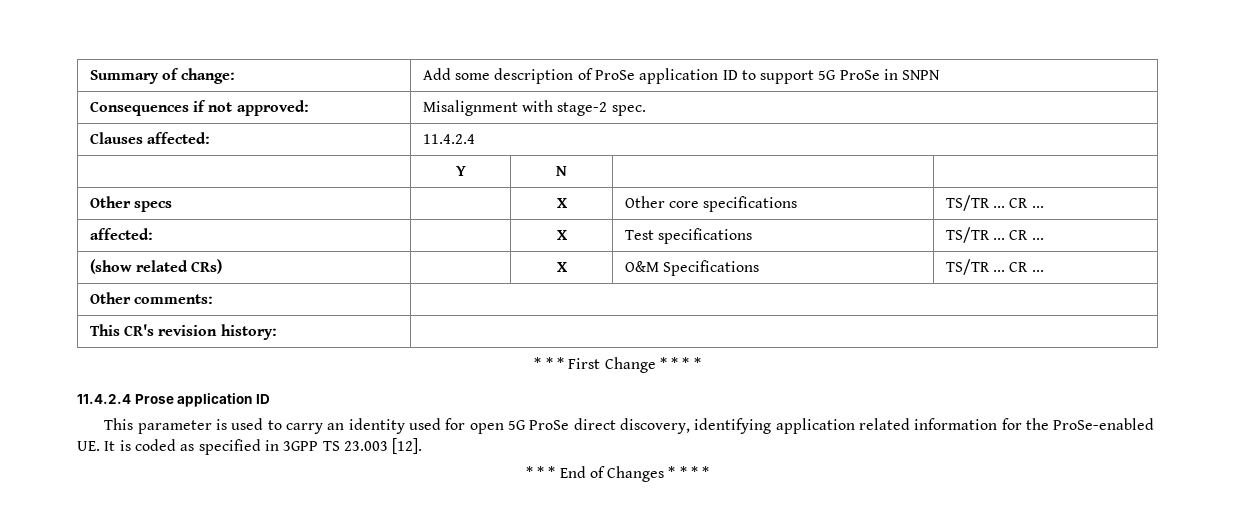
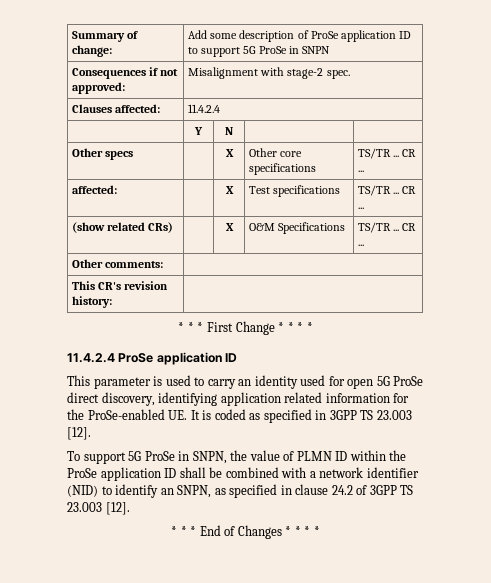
- 11.4.2.4 Prose application ID
+ 11.4.2.4 ProSe application ID
+ To support 5G ProSe in SNPN, the value of PLMN ID within the ProSe application ID shall be combined with a network identifier (NID) to identify an SNPN, as specified in clause 24.2 of 3GPP TS 23.003 [12].

